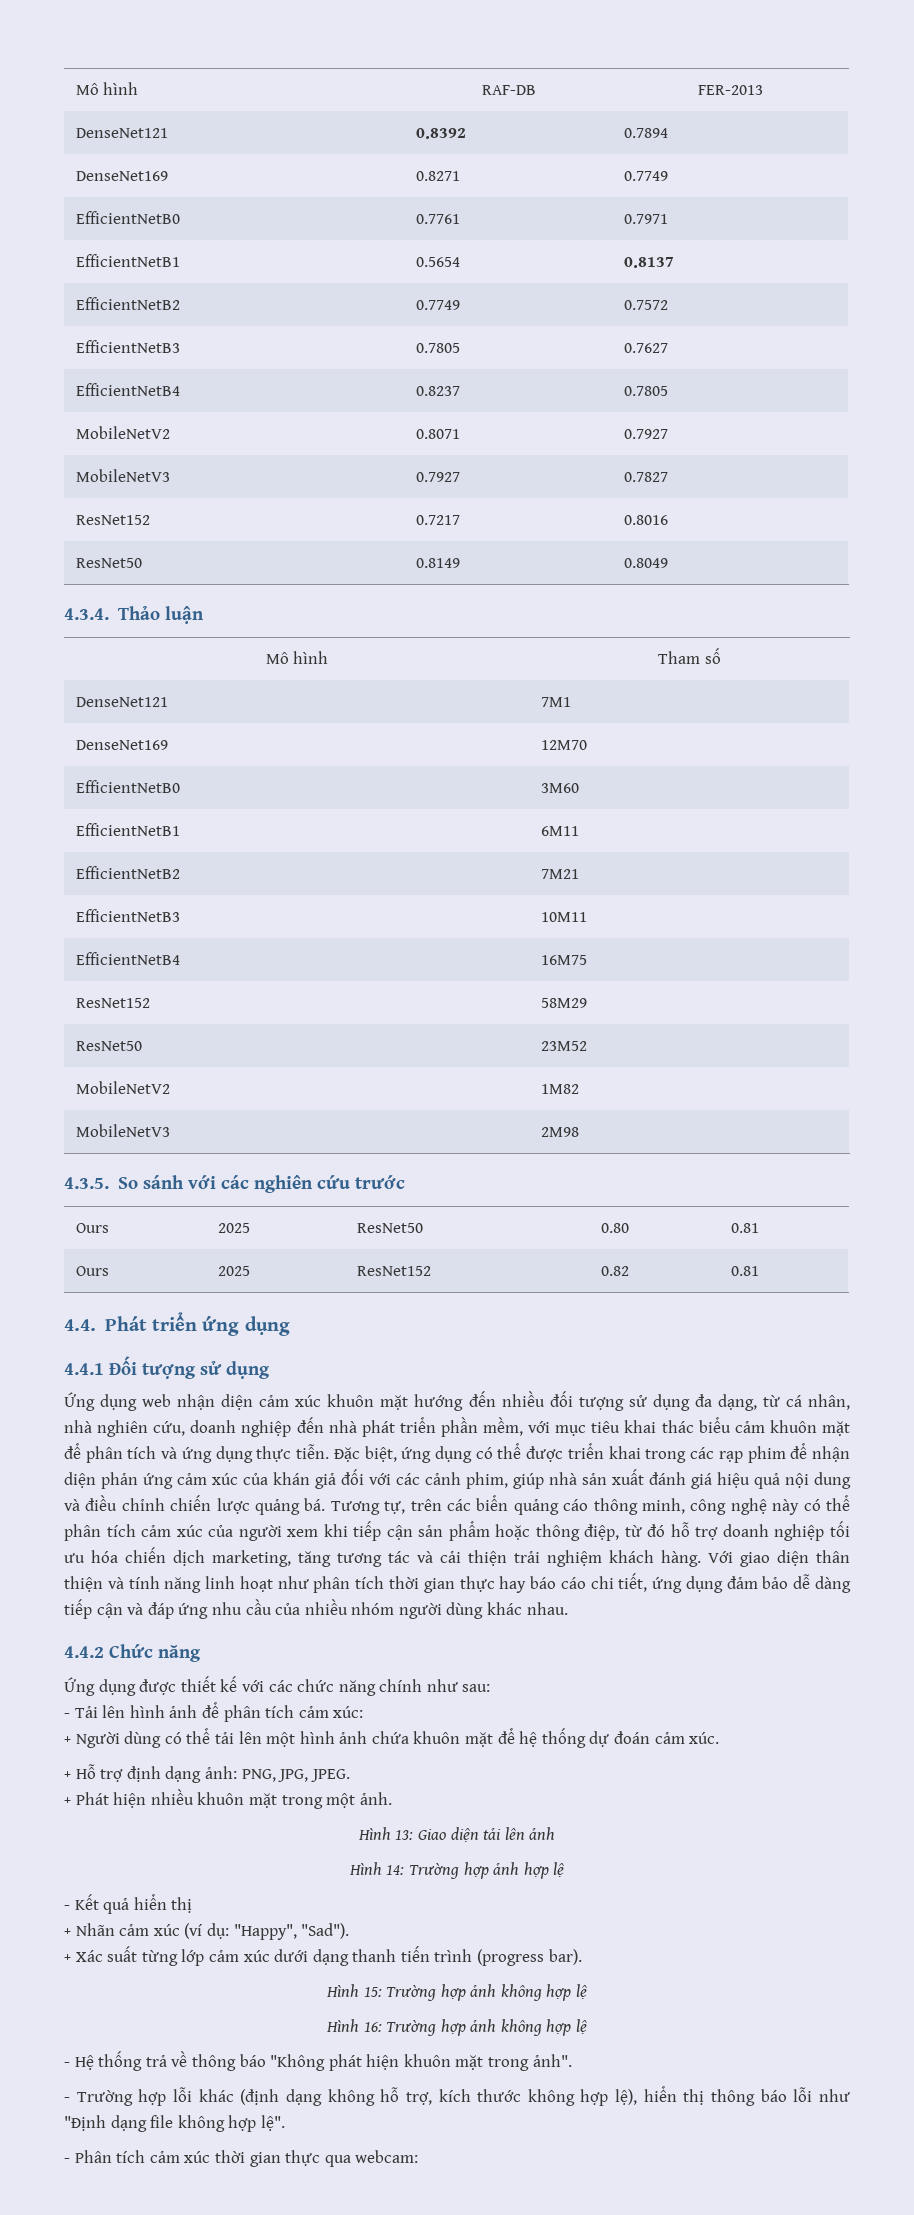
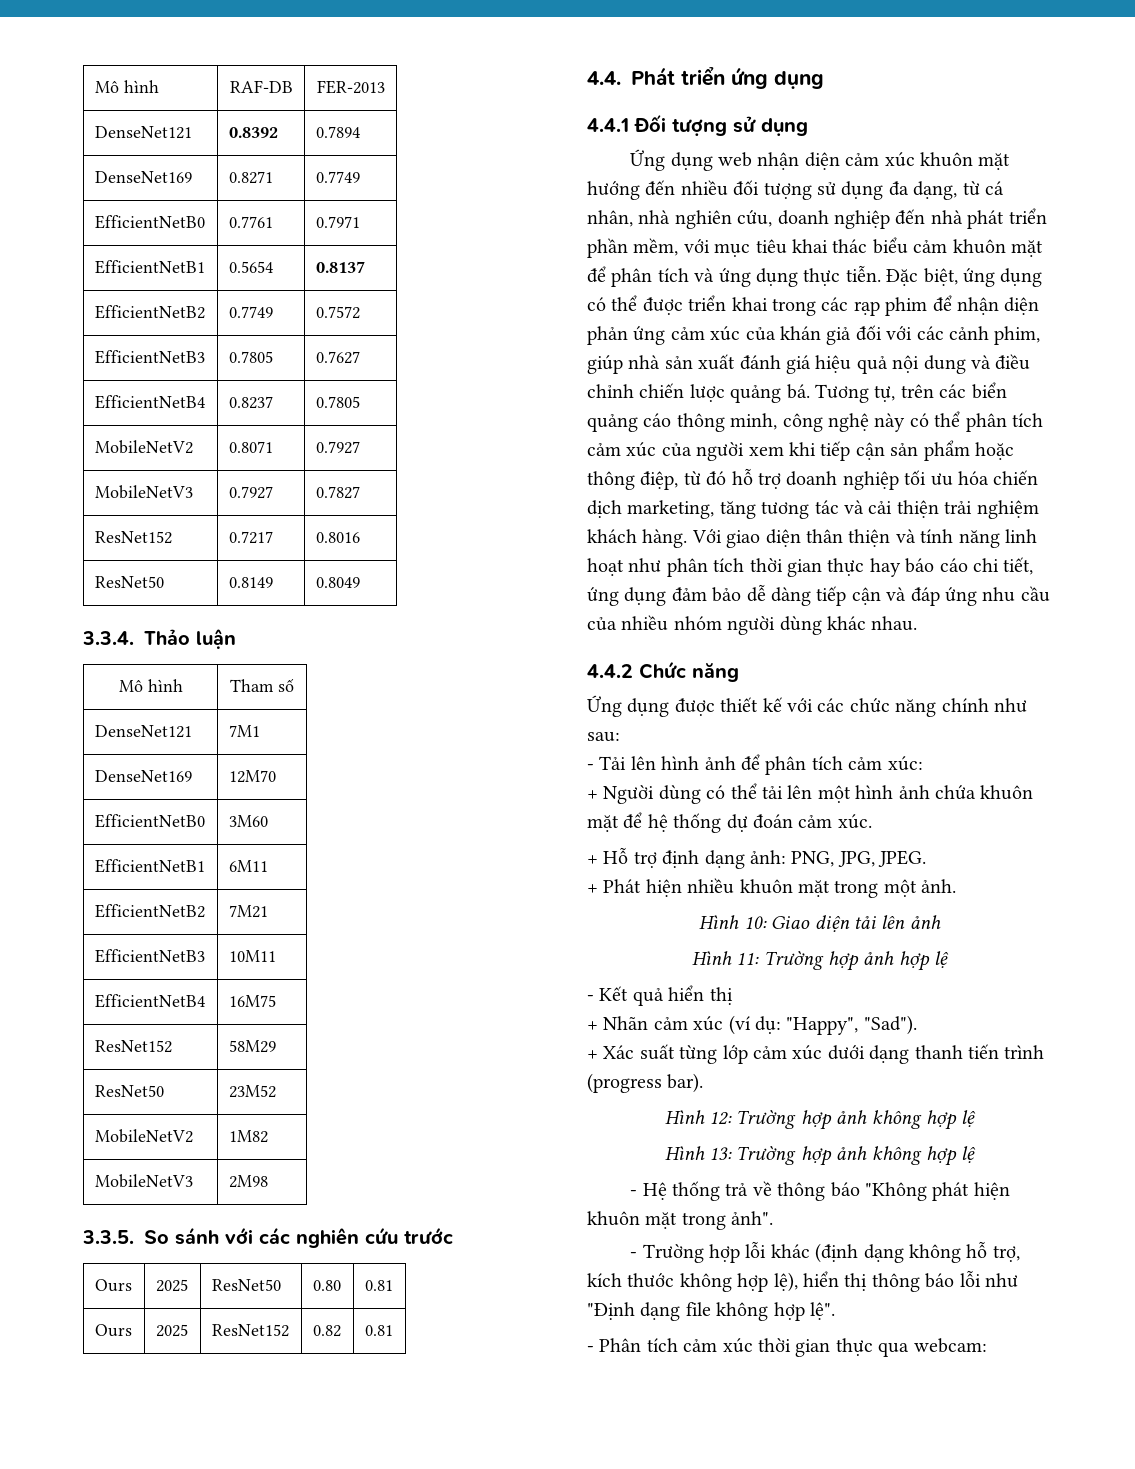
- 4.3.4. Thảo luận
+ 3.3.4. Thảo luận
- 4.3.5. So sánh với các nghiên cứu trước
+ 3.3.5. So sánh với các nghiên cứu trước
- Hình 13: Giao diện tải lên ảnh
+ Hình 10: Giao diện tải lên ảnh
- Hình 14: Trường hợp ảnh hợp lệ
+ Hình 11: Trường hợp ảnh hợp lệ
- Hình 15: Trường hợp ảnh không hợp lệ
+ Hình 12: Trường hợp ảnh không hợp lệ
- Hình 16: Trường hợp ảnh không hợp lệ
+ Hình 13: Trường hợp ảnh không hợp lệ

